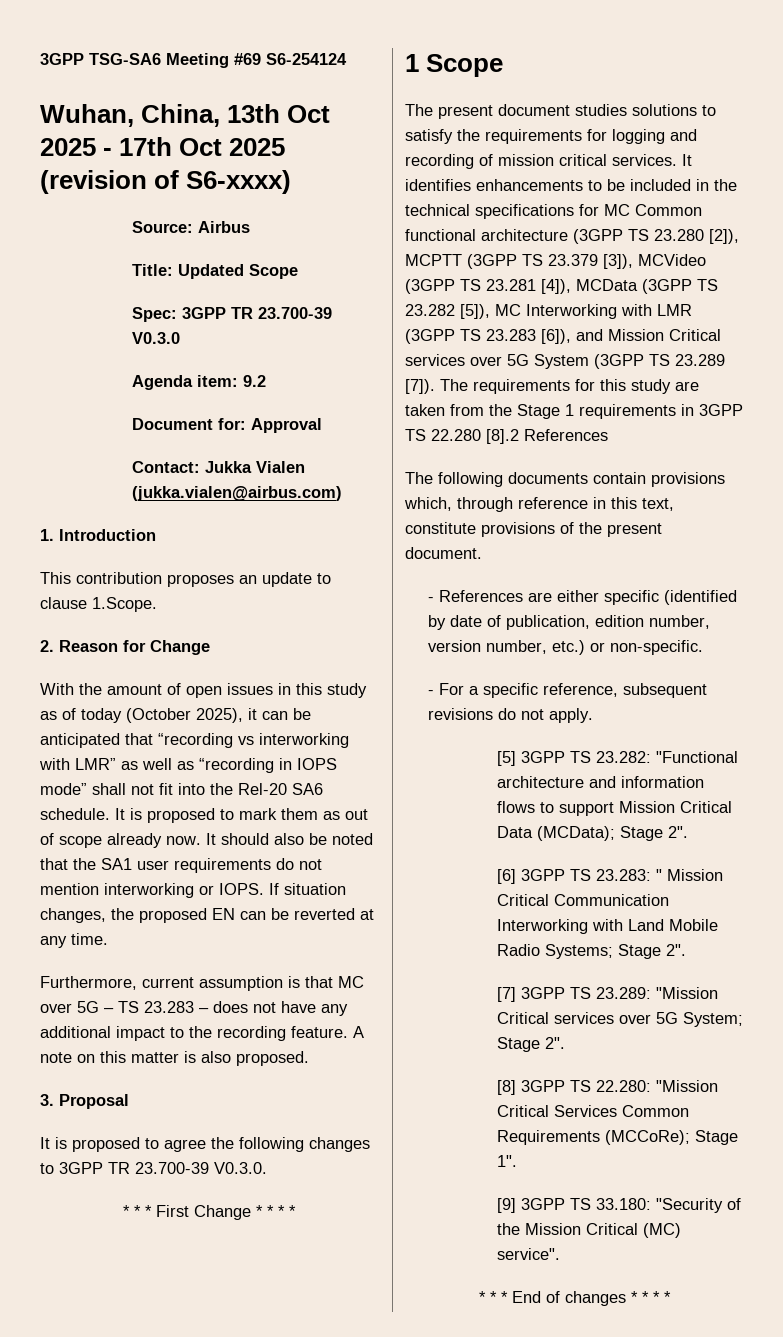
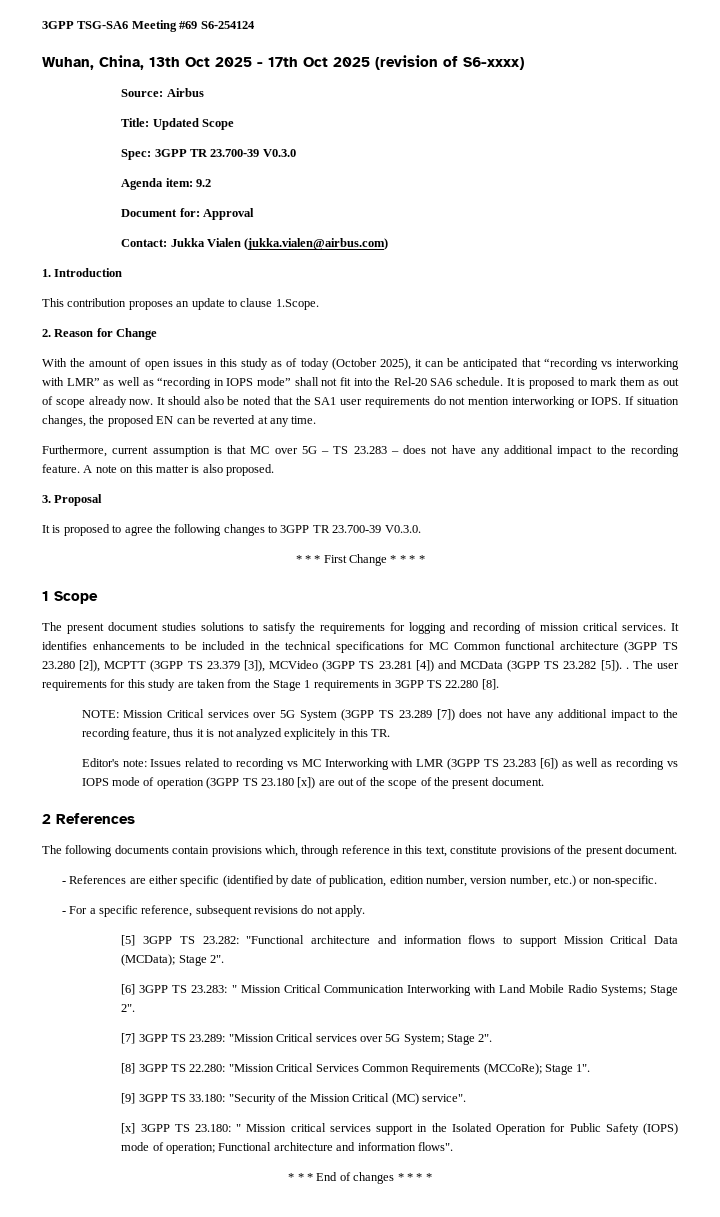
- It identifies enhancements to be included in the technical specifications for MC Common functional architecture (3GPP TS 23.280 [2]), MCPTT (3GPP TS 23.379 [3]), MCVideo (3GPP TS 23.281 [4]), MCData (3GPP TS 23.282 [5]), MC Interworking with LMR (3GPP TS 23.283 [6]), and Mission Critical services over 5G System (3GPP TS 23.289 [7]). The requirements for this study are taken from the Stage 1 requirements in 3GPP TS 22.280 [8].2 References
+ It identifies enhancements to be included in the technical specifications for MC Common functional architecture (3GPP TS 23.280 [2]), MCPTT (3GPP TS 23.379 [3]), MCVideo (3GPP TS 23.281 [4]) and MCData (3GPP TS 23.282 [5]). . The user requirements for this study are taken from the Stage 1 requirements in 3GPP TS 22.280 [8].
+ NOTE: Mission Critical services over 5G System (3GPP TS 23.289 [7]) does not have any additional impact to the recording feature, thus it is not analyzed explicitely in this TR.
+ Editor's note: Issues related to recording vs MC Interworking with LMR (3GPP TS 23.283 [6]) as well as recording vs IOPS mode of operation (3GPP TS 23.180 [x]) are out of the scope of the present document.
+ 2 References
+ [x] 3GPP TS 23.180: " Mission critical services support in the Isolated Operation for Public Safety (IOPS) mode of operation; Functional architecture and information flows".

